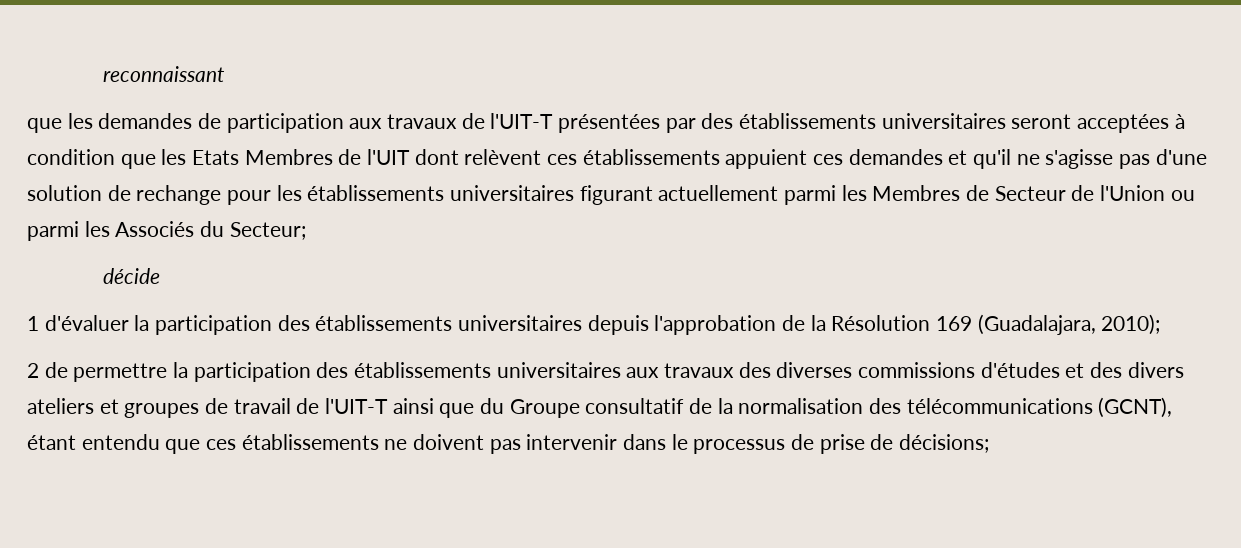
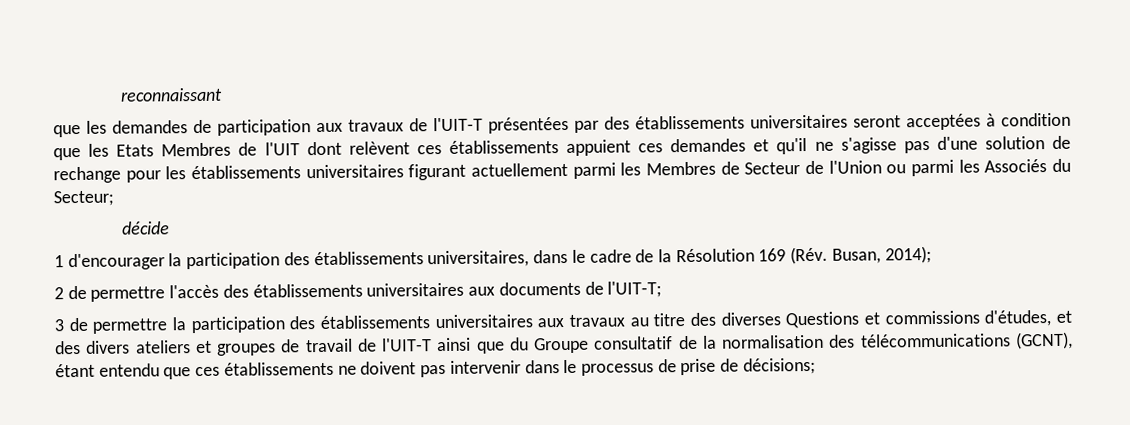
- 1 d'évaluer la participation des établissements universitaires depuis l'approbation de la Résolution 169 (Guadalajara, 2010);
+ 1 d'encourager la participation des établissements universitaires, dans le cadre de la Résolution 169 (Rév. Busan, 2014);
- 2 de permettre la participation des établissements universitaires aux travaux des diverses commissions d'études et des divers ateliers et groupes de travail de l'UIT-T ainsi que du Groupe consultatif de la normalisation des télécommunications (GCNT), étant entendu que ces établissements ne doivent pas intervenir dans le processus de prise de décisions;
+ 2 de permettre l'accès des établissements universitaires aux documents de l'UIT-T;
+ 3 de permettre la participation des établissements universitaires aux travaux au titre des diverses Questions et commissions d'études, et des divers ateliers et groupes de travail de l'UIT-T ainsi que du Groupe consultatif de la normalisation des télécommunications (GCNT), étant entendu que ces établissements ne doivent pas intervenir dans le processus de prise de décisions;

